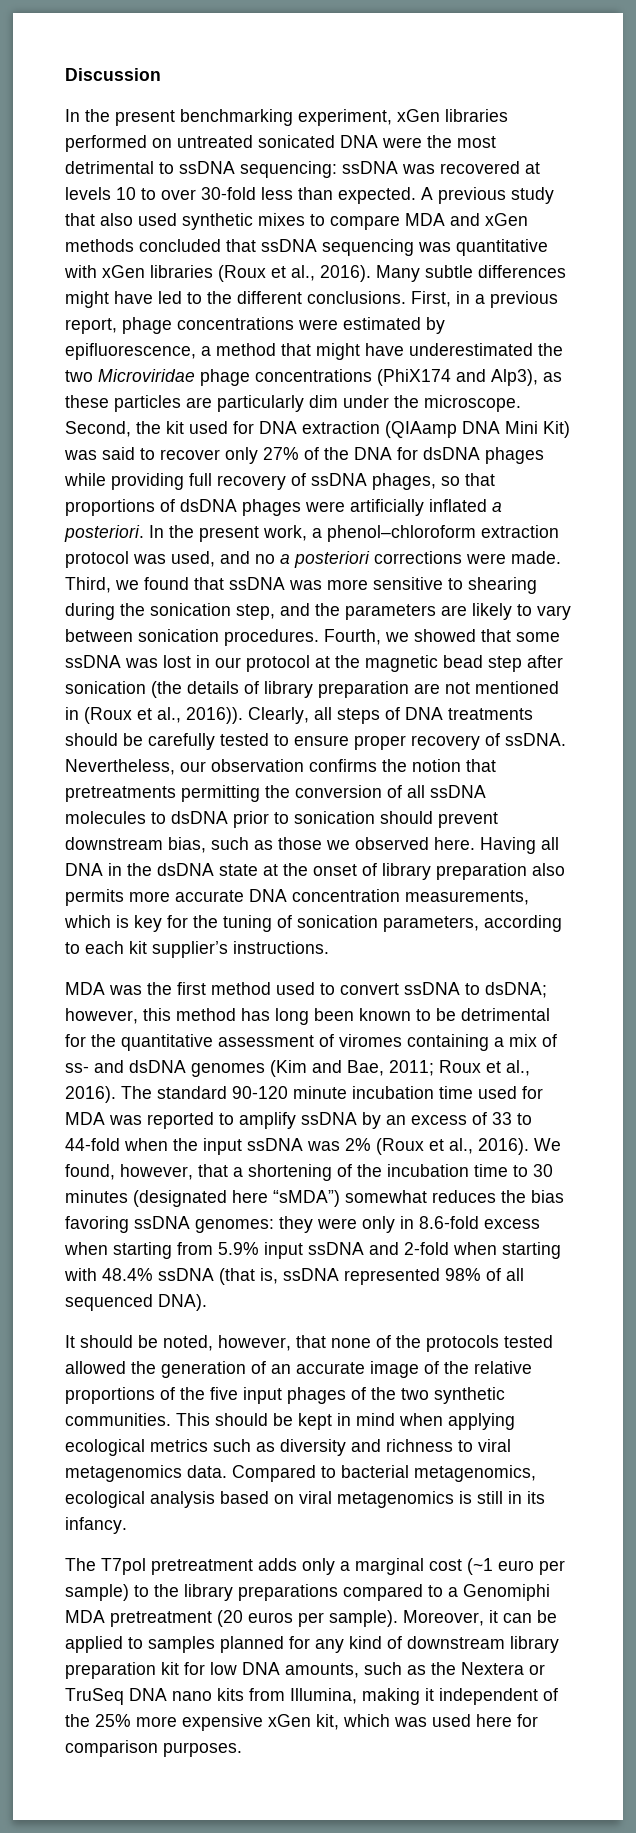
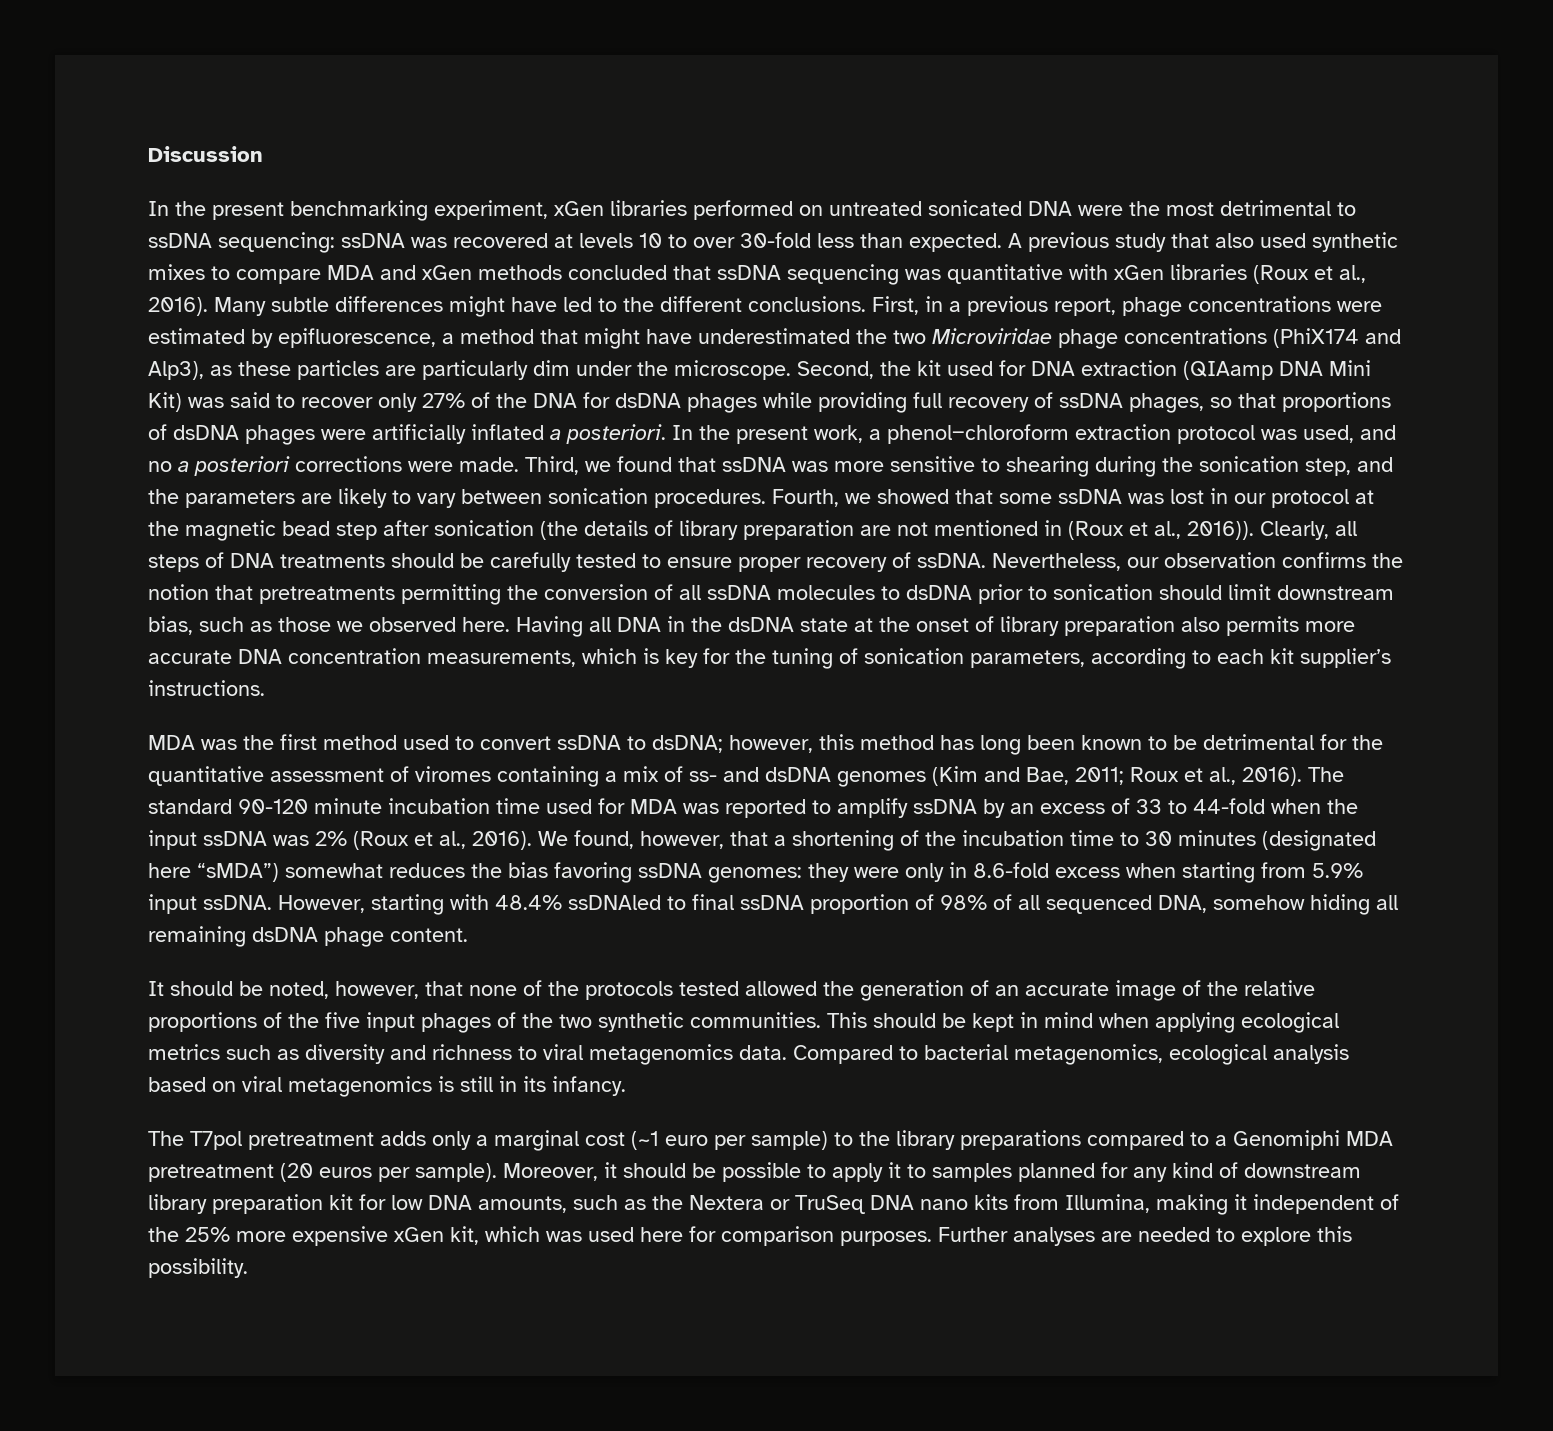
- Nevertheless, our observation confirms the notion that pretreatments permitting the conversion of all ssDNA molecules to dsDNA prior to sonication should prevent downstream bias, such as those we observed here.
+ Nevertheless, our observation confirms the notion that pretreatments permitting the conversion of all ssDNA molecules to dsDNA prior to sonication should limit downstream bias, such as those we observed here.
- We found, however, that a shortening of the incubation time to 30 minutes (designated here “sMDA”) somewhat reduces the bias favoring ssDNA genomes: they were only in 8.6-fold excess when starting from 5.9% input ssDNA and 2-fold when starting with 48.4% ssDNA (that is, ssDNA represented 98% of all sequenced DNA).
+ We found, however, that a shortening of the incubation time to 30 minutes (designated here “sMDA”) somewhat reduces the bias favoring ssDNA genomes: they were only in 8.6-fold excess when starting from 5.9% input ssDNA. However, starting with 48.4% ssDNAled to final ssDNA proportion of 98% of all sequenced DNA, somehow hiding all remaining dsDNA phage content.
- Moreover, it can be applied to samples planned for any kind of downstream library preparation kit for low DNA amounts, such as the Nextera or TruSeq DNA nano kits from Illumina, making it independent of the 25% more expensive xGen kit, which was used here for comparison purposes.
+ Moreover, it should be possible to apply it to samples planned for any kind of downstream library preparation kit for low DNA amounts, such as the Nextera or TruSeq DNA nano kits from Illumina, making it independent of the 25% more expensive xGen kit, which was used here for comparison purposes.
+ Further analyses are needed to explore this possibility.

